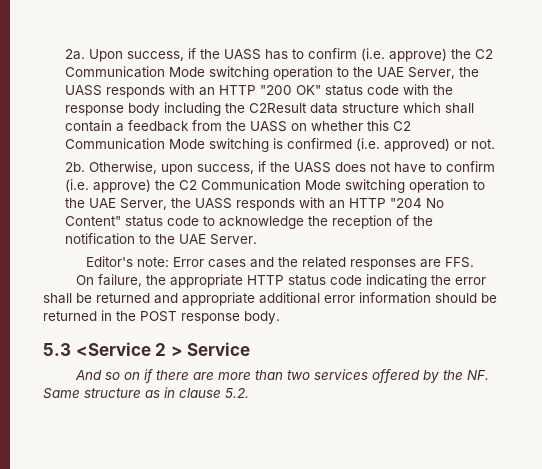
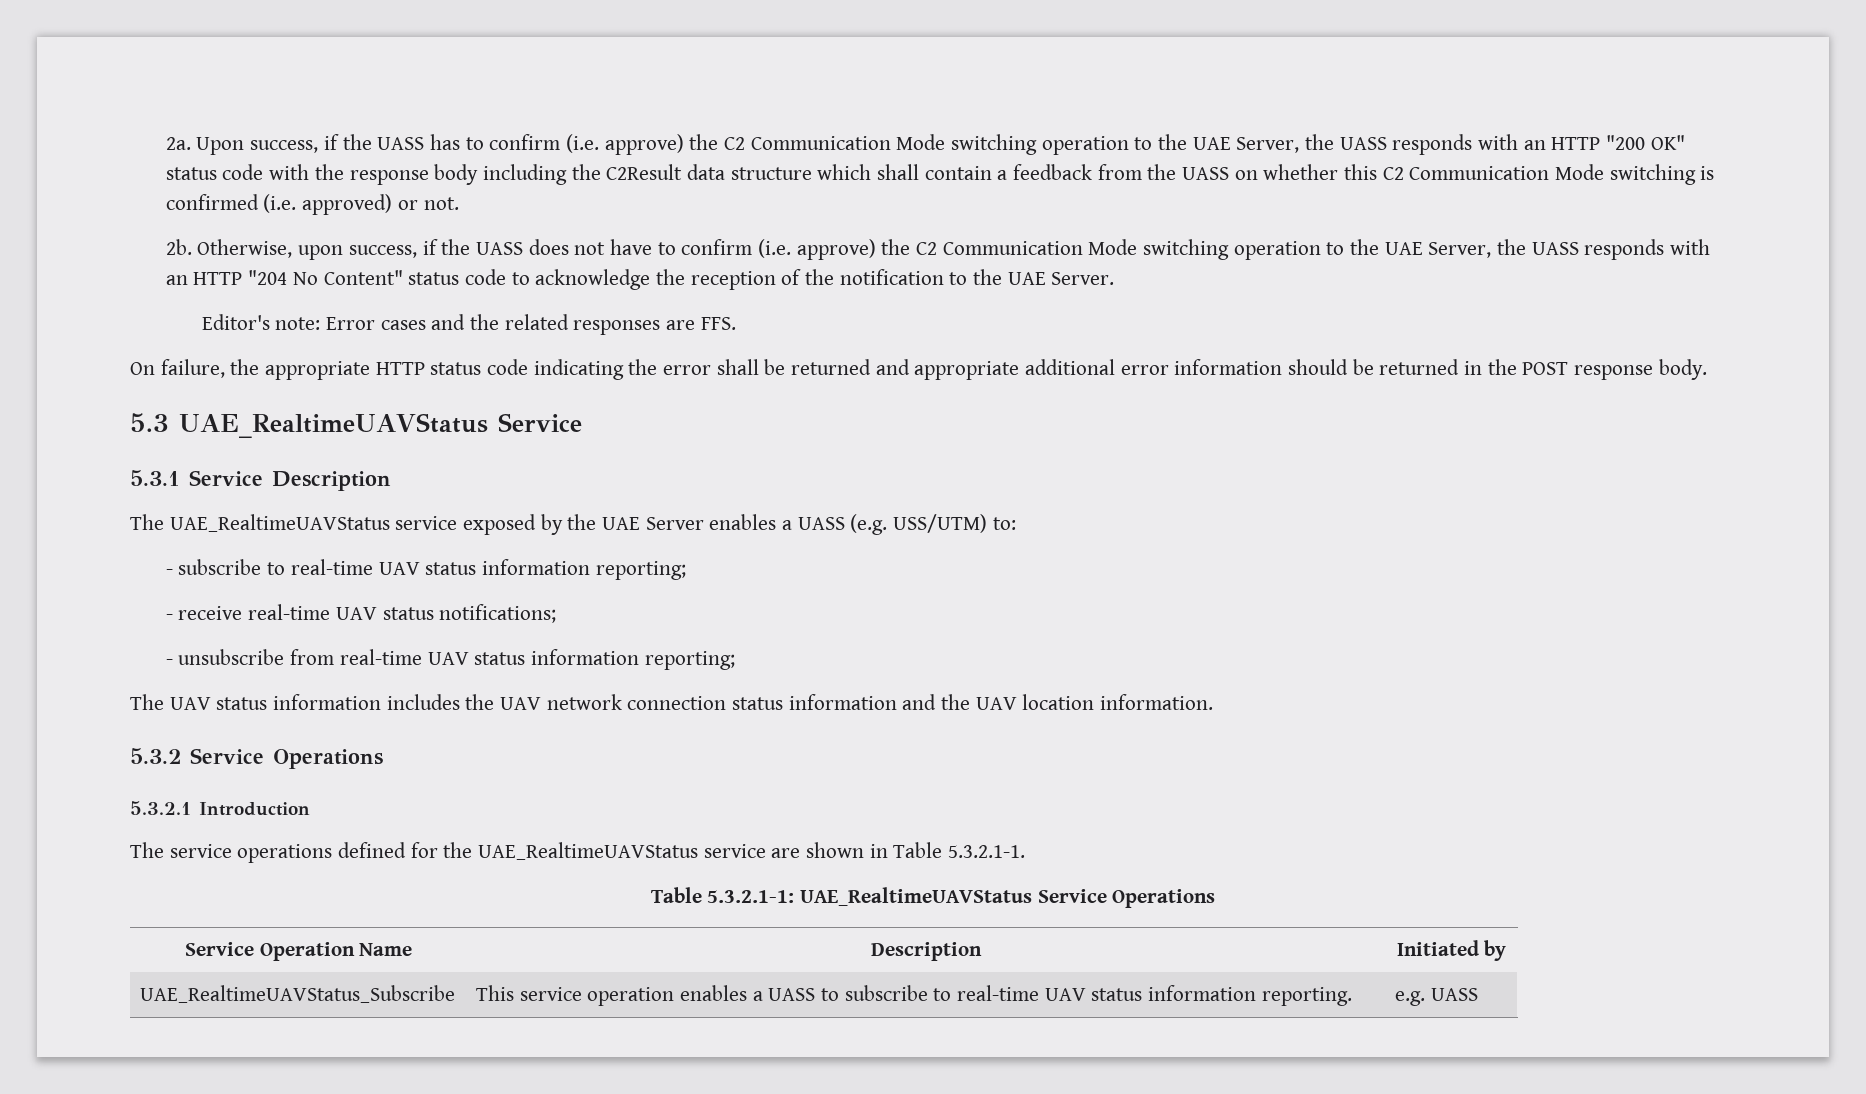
- 5.3 <Service 2 > Service
- And so on if there are more than two services offered by the NF. Same structure as in clause 5.2.
+ 5.3 UAE_RealtimeUAVStatus Service
+ 5.3.1 Service Description
+ The UAE_RealtimeUAVStatus service exposed by the UAE Server enables a UASS (e.g. USS/UTM) to:
+ - subscribe to real-time UAV status information reporting;
+ - receive real-time UAV status notifications;
+ - unsubscribe from real-time UAV status information reporting;
+ The UAV status information includes the UAV network connection status information and the UAV location information.
+ 5.3.2 Service Operations
+ 5.3.2.1 Introduction
+ The service operations defined for the UAE_RealtimeUAVStatus service are shown in Table 5.3.2.1-1.
+ Table 5.3.2.1-1: UAE_RealtimeUAVStatus Service Operations
+ Service Operation Name | Description | Initiated by
+ UAE_RealtimeUAVStatus_Subscribe | This service operation enables a UASS to subscribe to real-time UAV status information reporting. | e.g. UASS

